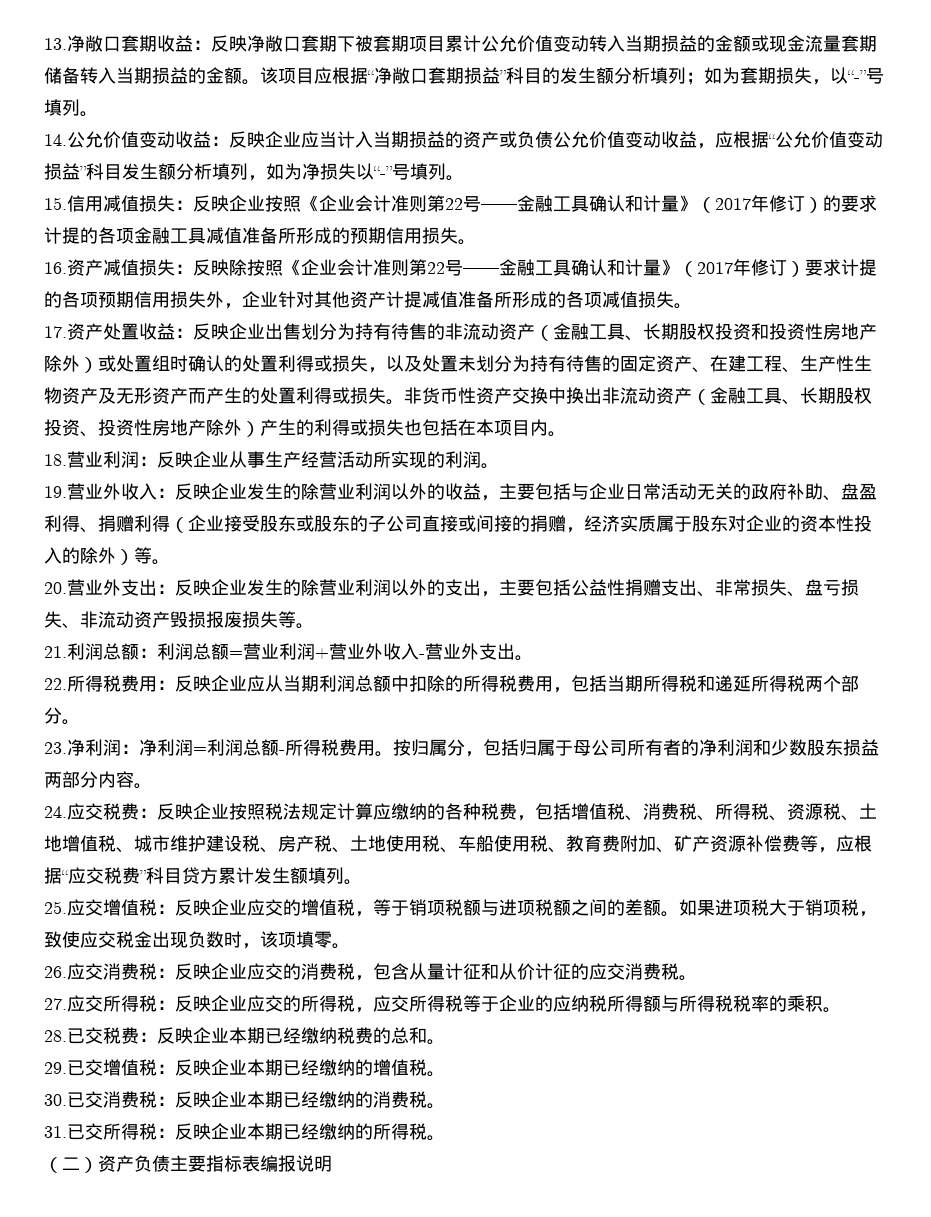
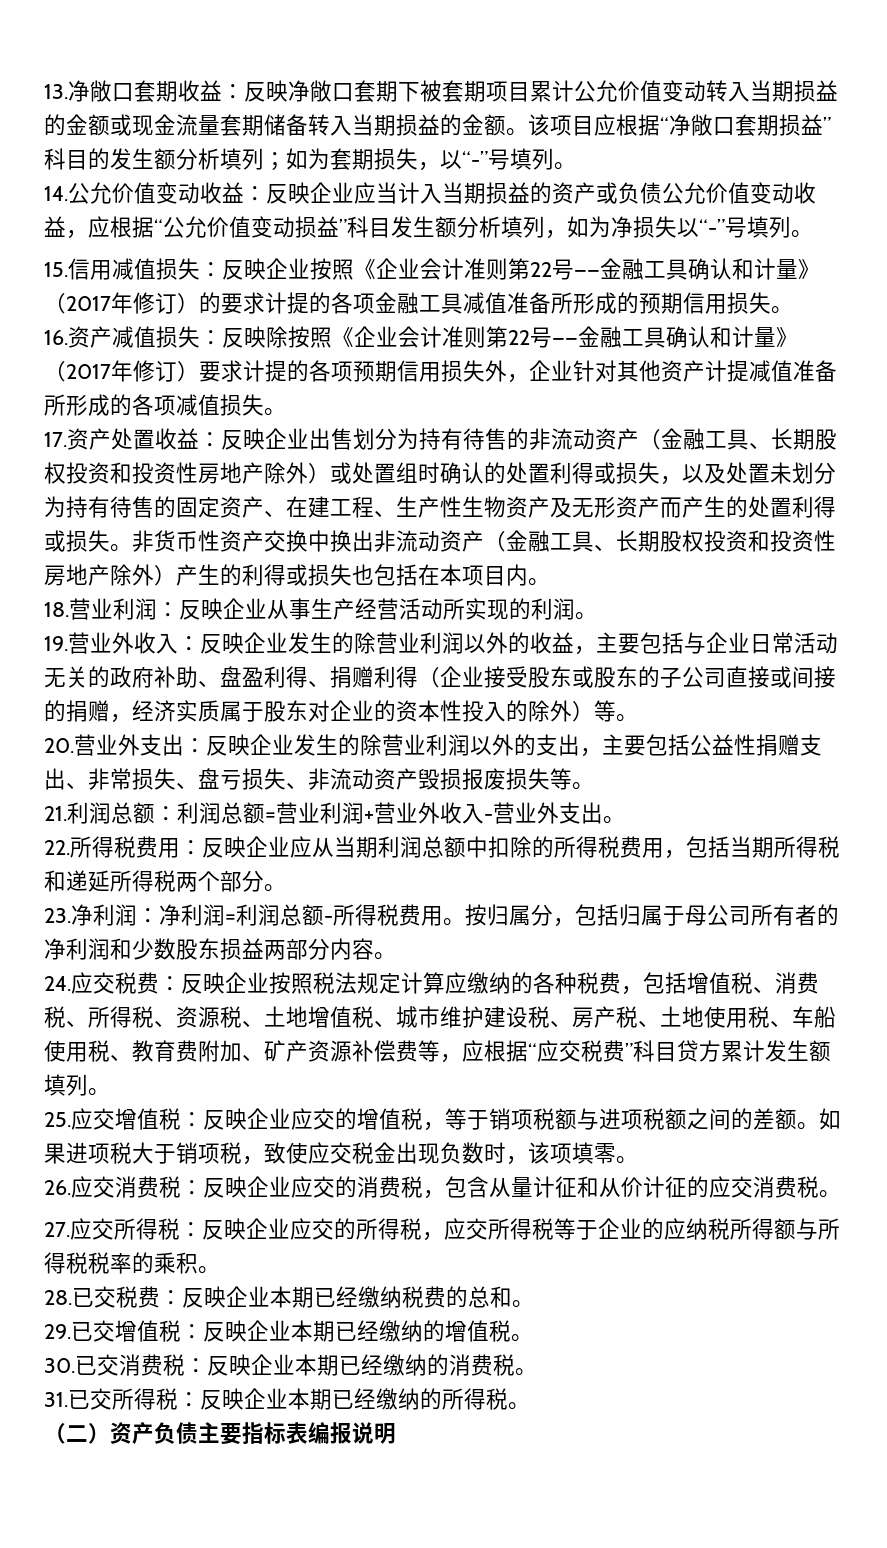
- 非货币性资产交换中换出非流动资产（金融工具、长期股权投资、投资性房地产除外）产生的利得或损失也包括在本项目内。
+ 非货币性资产交换中换出非流动资产（金融工具、长期股权投资和投资性房地产除外）产生的利得或损失也包括在本项目内。

